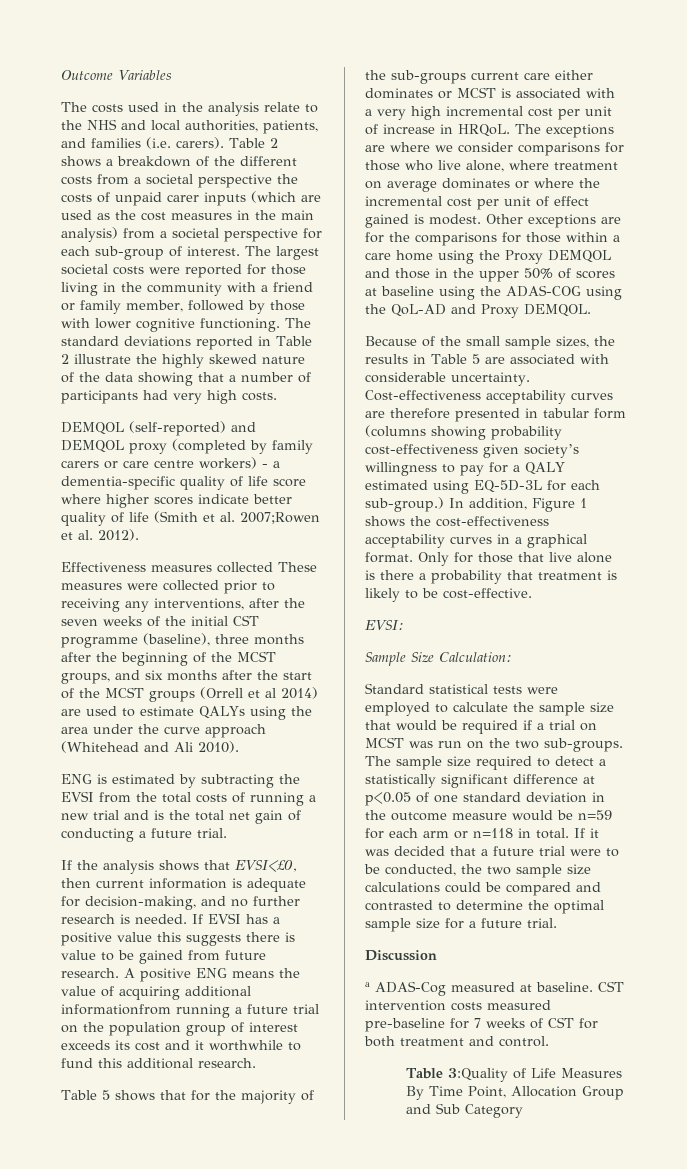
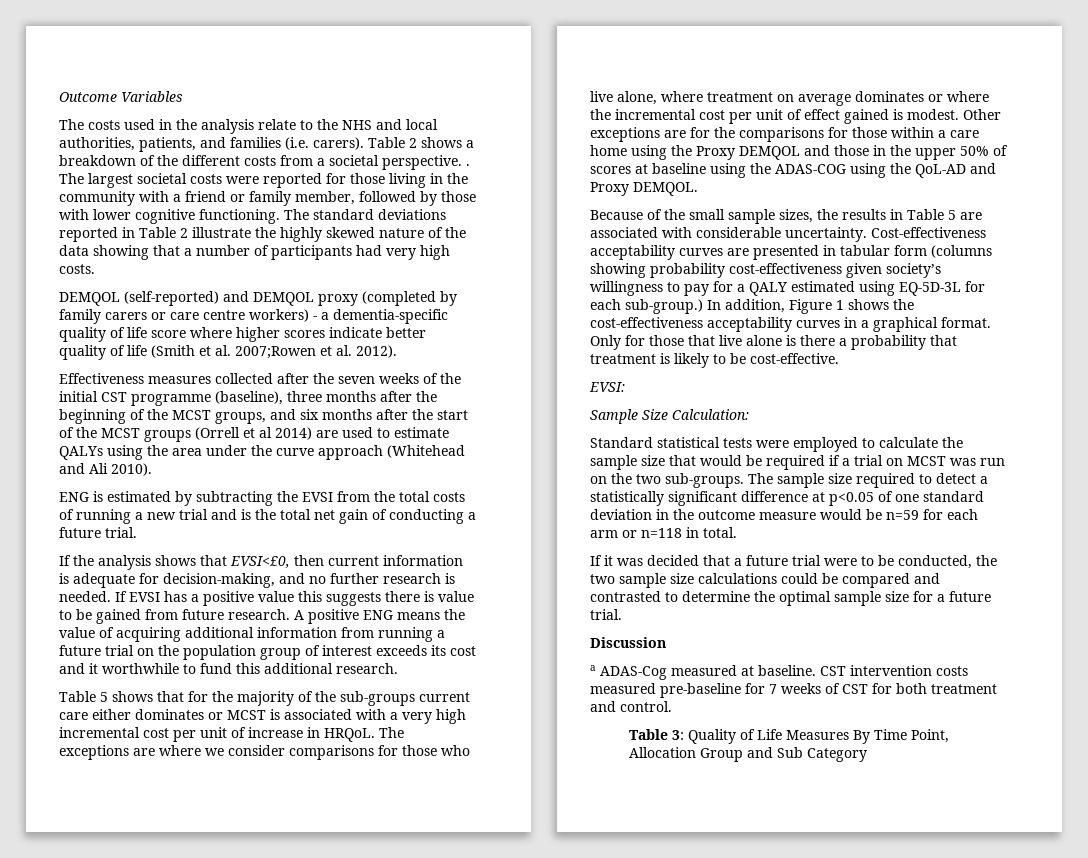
- Table 2 shows a breakdown of the different costs from a societal perspective the costs of unpaid carer inputs (which are used as the cost measures in the main analysis) from a societal perspective for each sub-group of interest.
+ Table 2 shows a breakdown of the different costs from a societal perspective. .
- Effectiveness measures collected These measures were collected prior to receiving any interventions, after the seven weeks of the initial CST programme (baseline), three months after the beginning of the MCST groups, and six months after the start of the MCST groups (Orrell et al 2014) are used to estimate QALYs using the area under the curve approach (Whitehead and Ali 2010).
+ Effectiveness measures collected after the seven weeks of the initial CST programme (baseline), three months after the beginning of the MCST groups, and six months after the start of the MCST groups (Orrell et al 2014) are used to estimate QALYs using the area under the curve approach (Whitehead and Ali 2010).
- A positive ENG means the value of acquiring additional informationfrom running a future trial on the population group of interest exceeds its cost and it worthwhile to fund this additional research.
+ A positive ENG means the value of acquiring additional information from running a future trial on the population group of interest exceeds its cost and it worthwhile to fund this additional research.
- Cost-effectiveness acceptability curves are therefore presented in tabular form (columns showing probability cost-effectiveness given society’s willingness to pay for a QALY estimated using EQ-5D-3L for each sub-group.)
+ Cost-effectiveness acceptability curves are presented in tabular form (columns showing probability cost-effectiveness given society’s willingness to pay for a QALY estimated using EQ-5D-3L for each sub-group.)
- The sample size required to detect a statistically significant difference at p<0.05 of one standard deviation in the outcome measure would be n=59 for each arm or n=118 in total. If it was decided that a future trial were to be conducted, the two sample size calculations could be compared and contrasted to determine the optimal sample size for a future trial.
+ The sample size required to detect a statistically significant difference at p<0.05 of one standard deviation in the outcome measure would be n=59 for each arm or n=118 in total.
+ If it was decided that a future trial were to be conducted, the two sample size calculations could be compared and contrasted to determine the optimal sample size for a future trial.
- Table 3:Quality of Life Measures By Time Point, Allocation Group and Sub Category
+ Table 3: Quality of Life Measures By Time Point, Allocation Group and Sub Category

